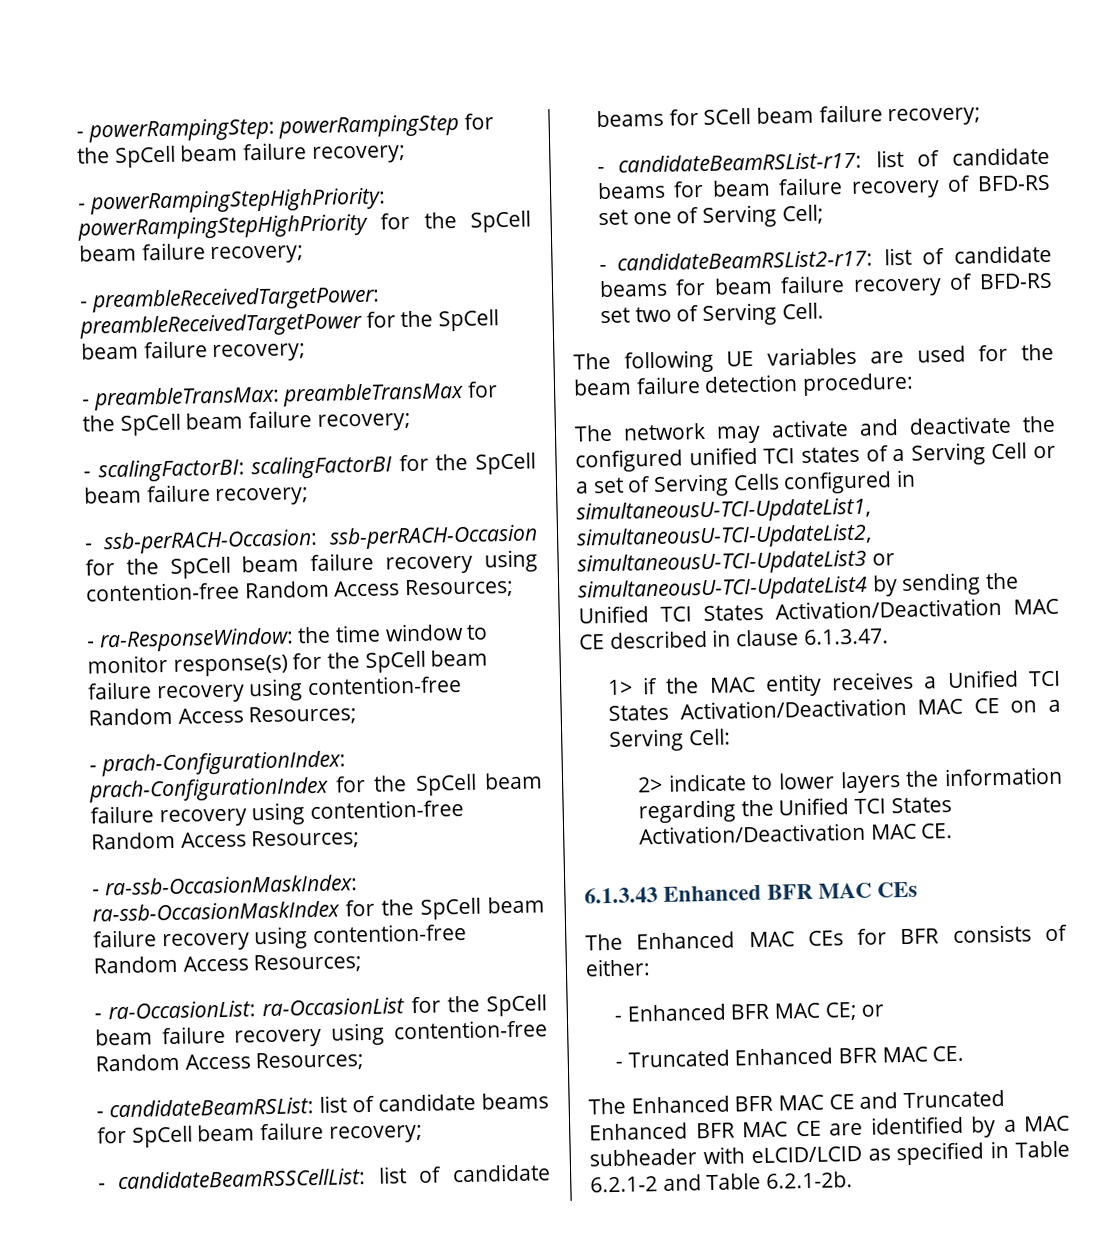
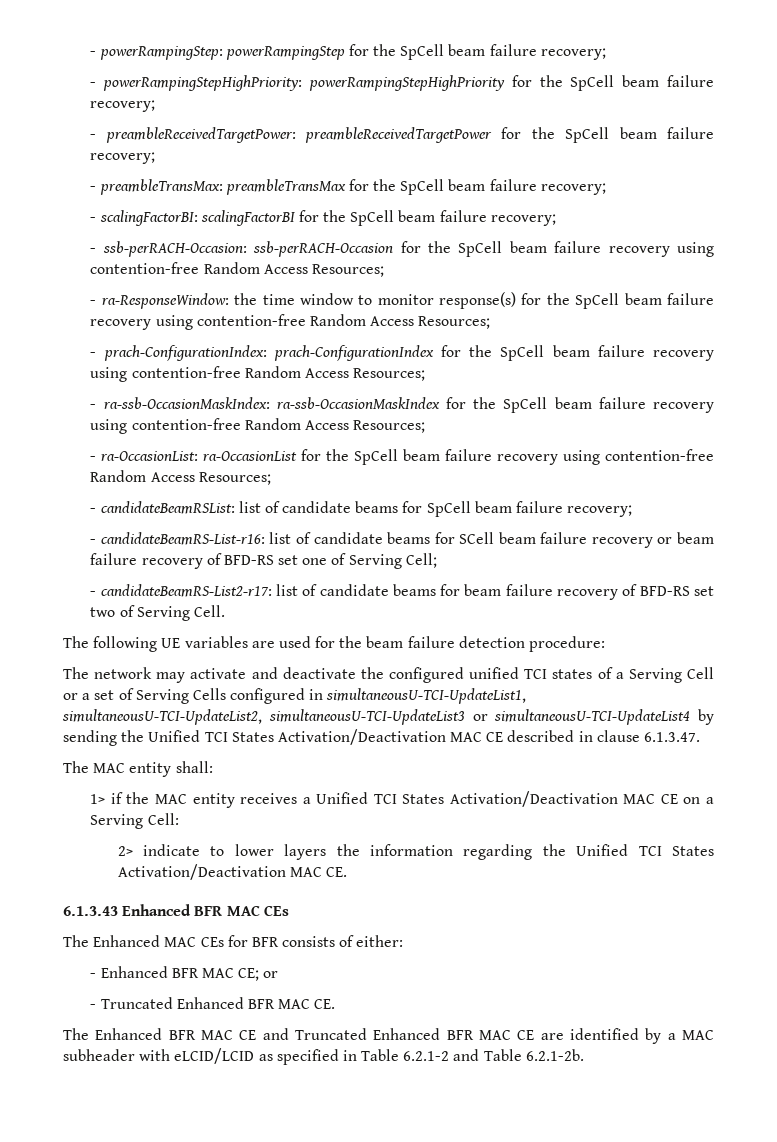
- - candidateBeamRSSCellList: list of candidate beams for SCell beam failure recovery;
- - candidateBeamRSList-r17: list of candidate beams for beam failure recovery of BFD-RS set one of Serving Cell;
+ - candidateBeamRS-List-r16: list of candidate beams for SCell beam failure recovery or beam failure recovery of BFD-RS set one of Serving Cell;
- - candidateBeamRSList2-r17: list of candidate beams for beam failure recovery of BFD-RS set two of Serving Cell.
+ - candidateBeamRS-List2-r17: list of candidate beams for beam failure recovery of BFD-RS set two of Serving Cell.
+ The MAC entity shall:

